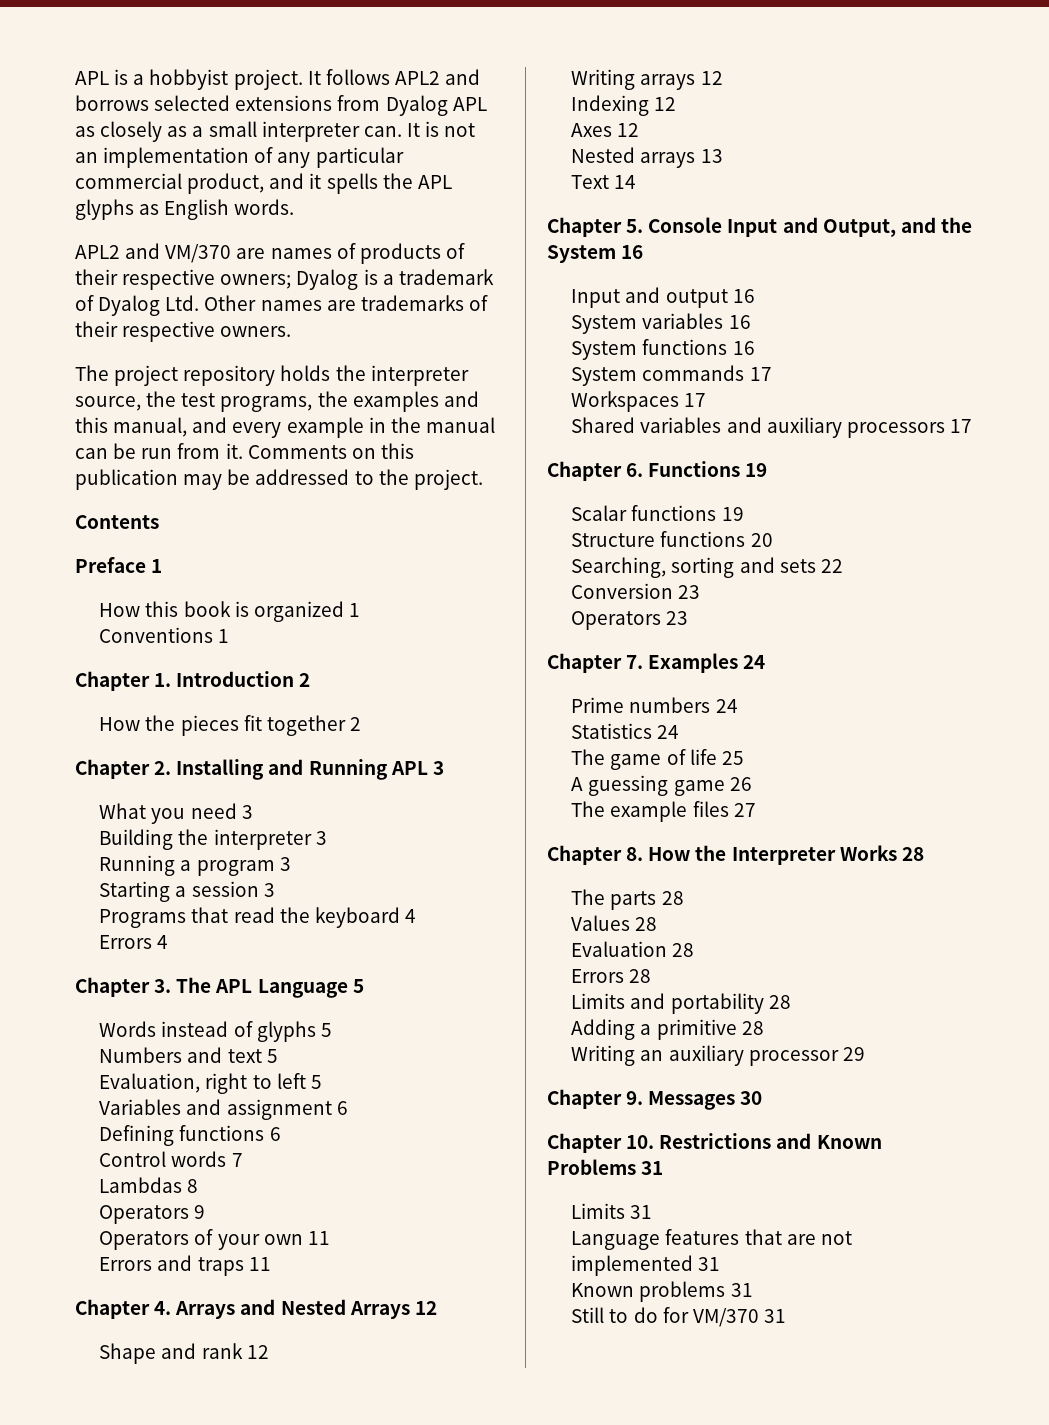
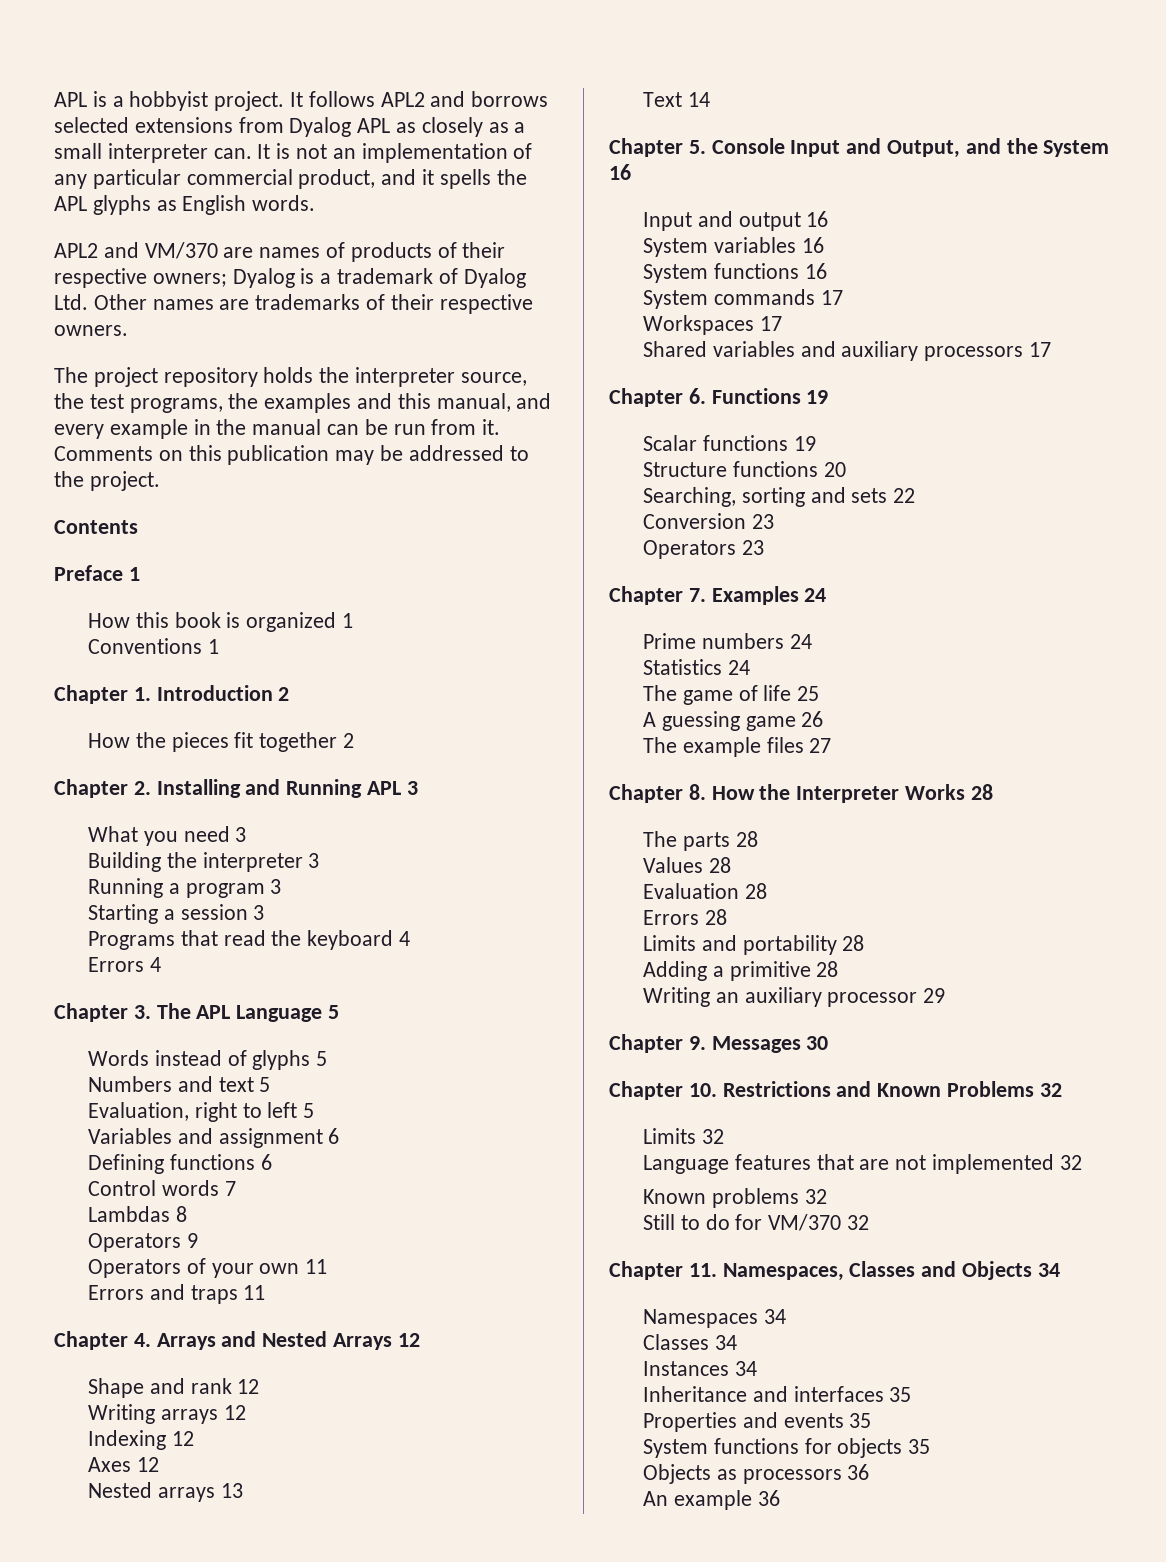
- Chapter 10. Restrictions and Known Problems 31
- Limits 31
+ Chapter 10. Restrictions and Known Problems 32
+ Limits 32
- Language features that are not implemented 31
+ Language features that are not implemented 32
- Known problems 31
+ Known problems 32
- Still to do for VM/370 31
+ Still to do for VM/370 32
+ Chapter 11. Namespaces, Classes and Objects 34
+ Namespaces 34
+ Classes 34
+ Instances 34
+ Inheritance and interfaces 35
+ Properties and events 35
+ System functions for objects 35
+ Objects as processors 36
+ An example 36

